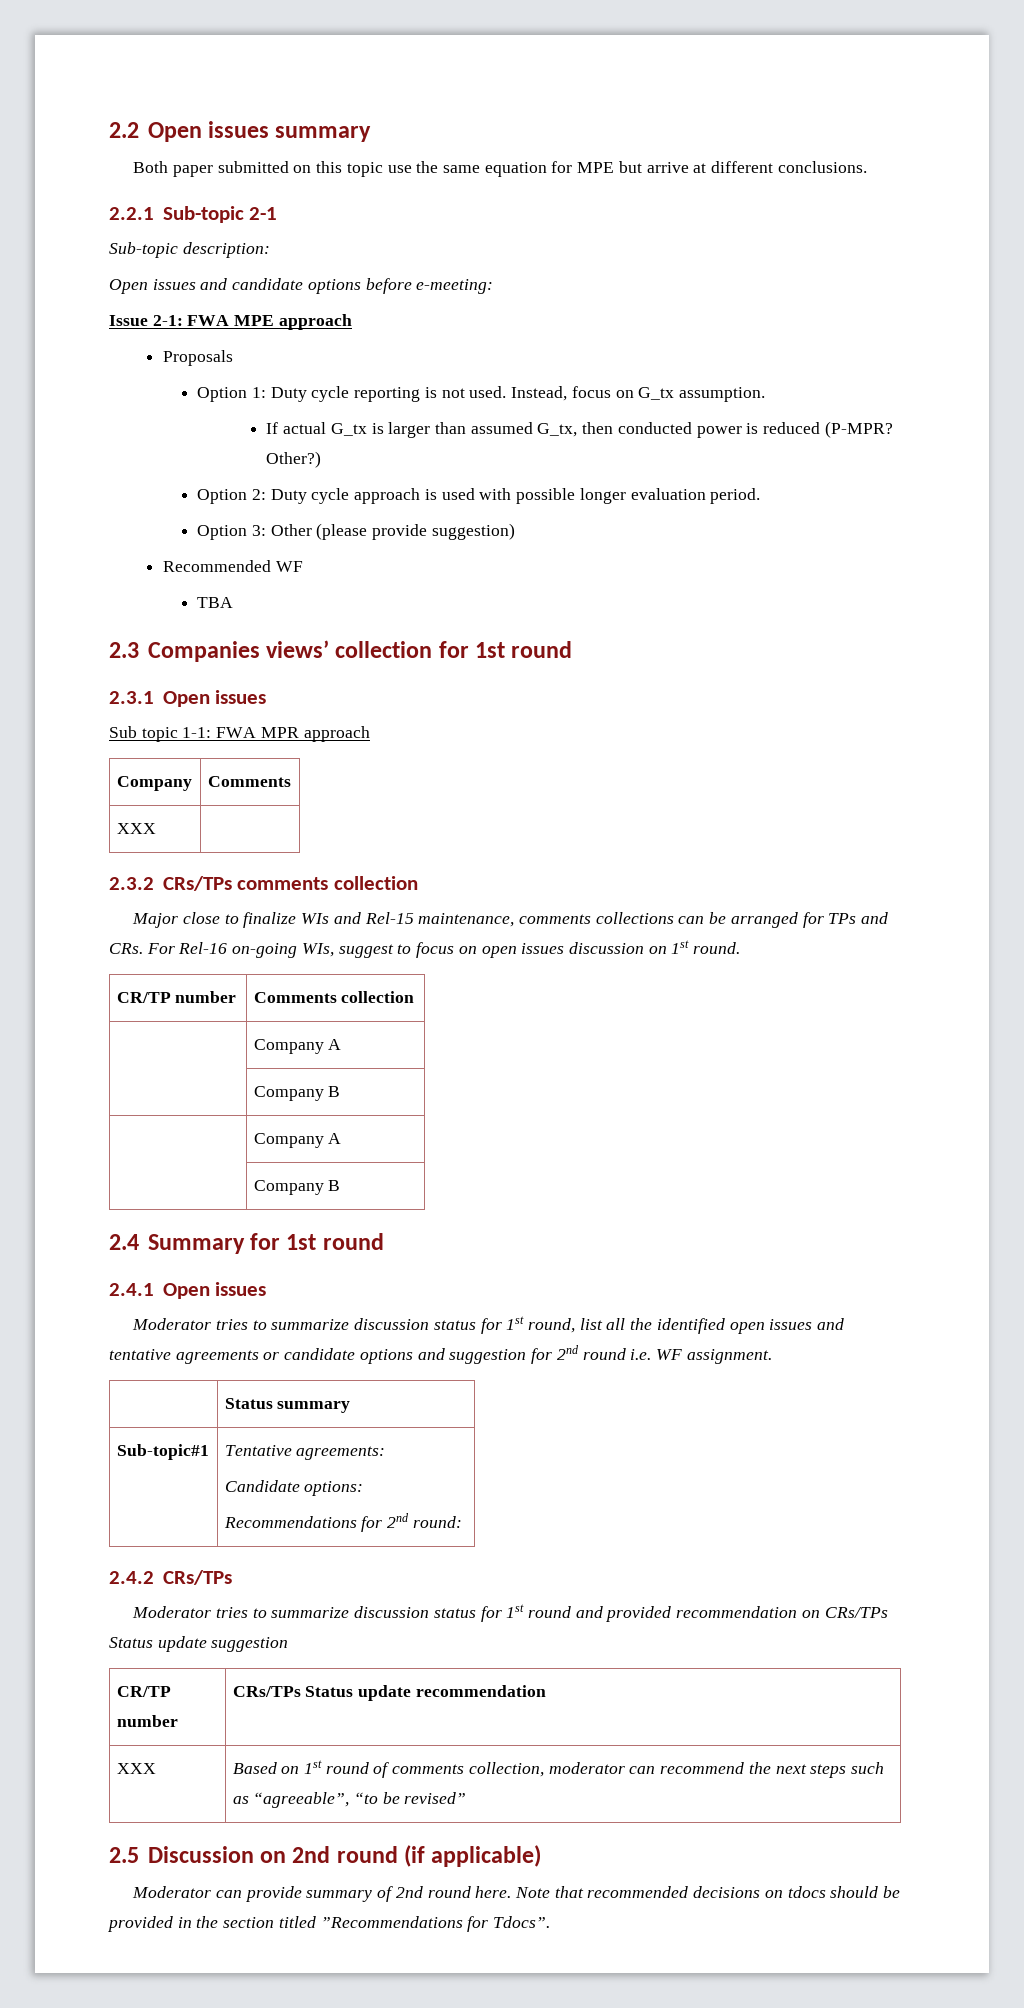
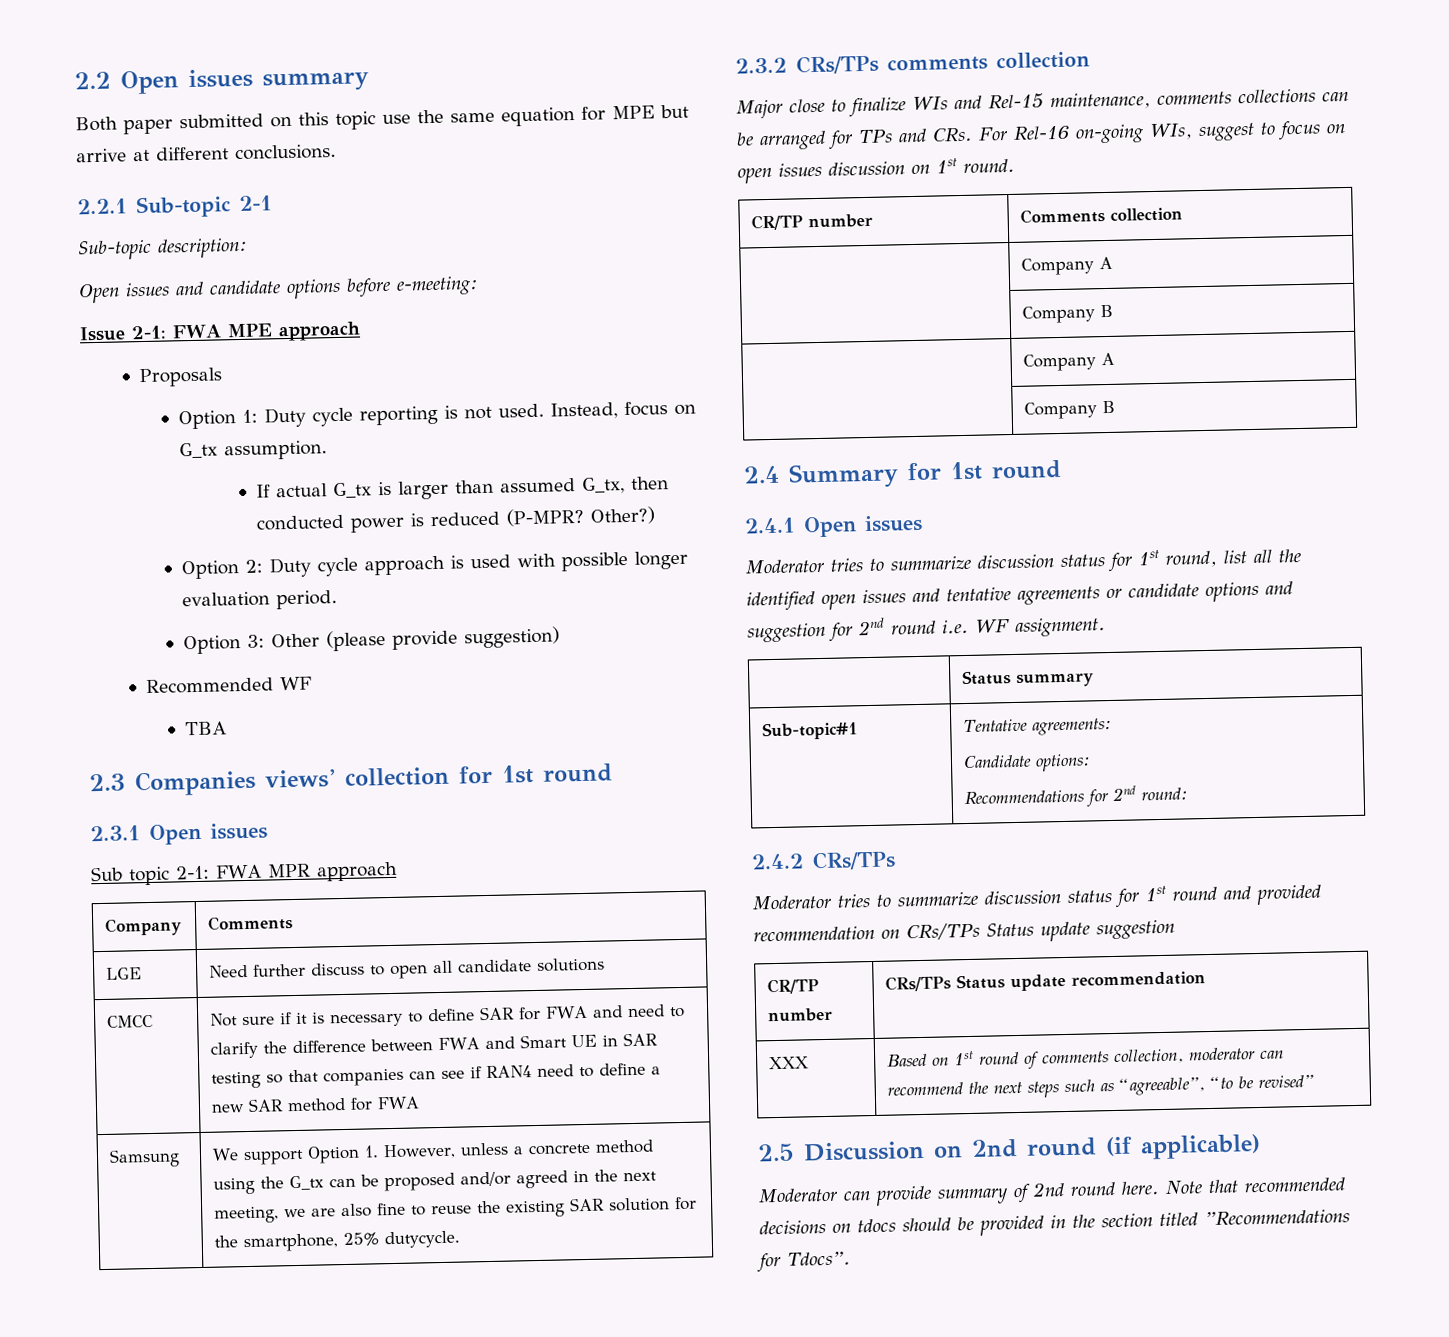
- Sub topic 1-1: FWA MPR approach
+ Sub topic 2-1: FWA MPR approach
  Company | Comments
- XXX |
+ LGE | Need further discuss to open all candidate solutions
+ CMCC | Not sure if it is necessary to define SAR for FWA and need to clarify the difference between FWA and Smart UE in SAR testing so that companies can see if RAN4 need to define a new SAR method for FWA
+ Samsung | We support Option 1. However, unless a concrete method using the G_tx can be proposed and/or agreed in the next meeting, we are also fine to reuse the existing SAR solution for the smartphone, 25% dutycycle.

